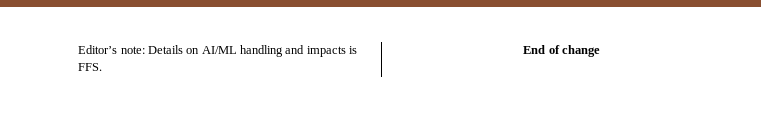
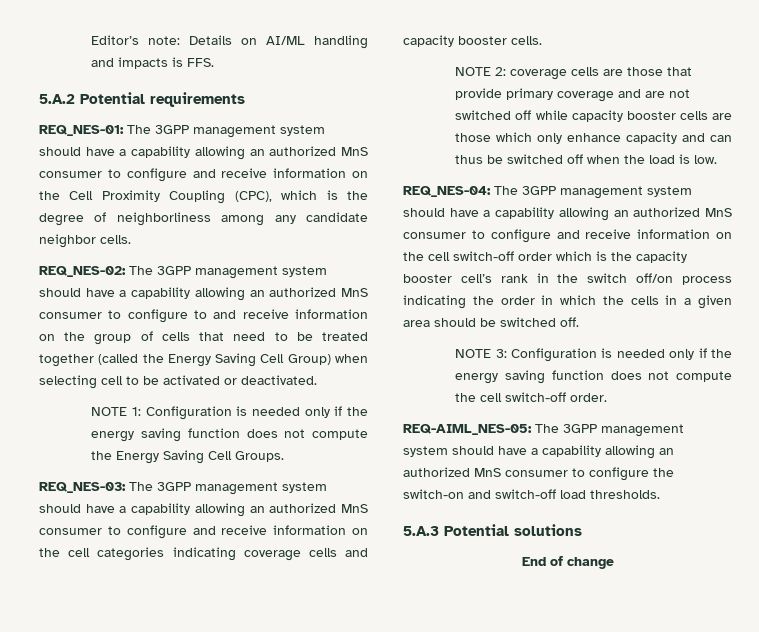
+ 5.A.2 Potential requirements
+ REQ_NES-01: The 3GPP management system should have a capability allowing an authorized MnS consumer to configure and receive information on the Cell Proximity Coupling (CPC), which is the degree of neighborliness among any candidate neighbor cells.
+ REQ_NES-02: The 3GPP management system should have a capability allowing an authorized MnS consumer to configure to and receive information on the group of cells that need to be treated together (called the Energy Saving Cell Group) when selecting cell to be activated or deactivated.
+ NOTE 1: Configuration is needed only if the energy saving function does not compute the Energy Saving Cell Groups.
+ REQ_NES-03: The 3GPP management system should have a capability allowing an authorized MnS consumer to configure and receive information on the cell categories indicating coverage cells and capacity booster cells.
+ NOTE 2: coverage cells are those that provide primary coverage and are not switched off while capacity booster cells are those which only enhance capacity and can thus be switched off when the load is low.
+ REQ_NES-04: The 3GPP management system should have a capability allowing an authorized MnS consumer to configure and receive information on the cell switch-off order which is the capacity booster cell’s rank in the switch off/on process indicating the order in which the cells in a given area should be switched off.
+ NOTE 3: Configuration is needed only if the energy saving function does not compute the cell switch-off order.
+ REQ-AIML_NES-05: The 3GPP management system should have a capability allowing an authorized MnS consumer to configure the switch-on and switch-off load thresholds.
+ 5.A.3 Potential solutions

